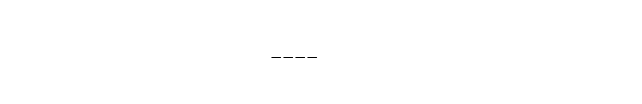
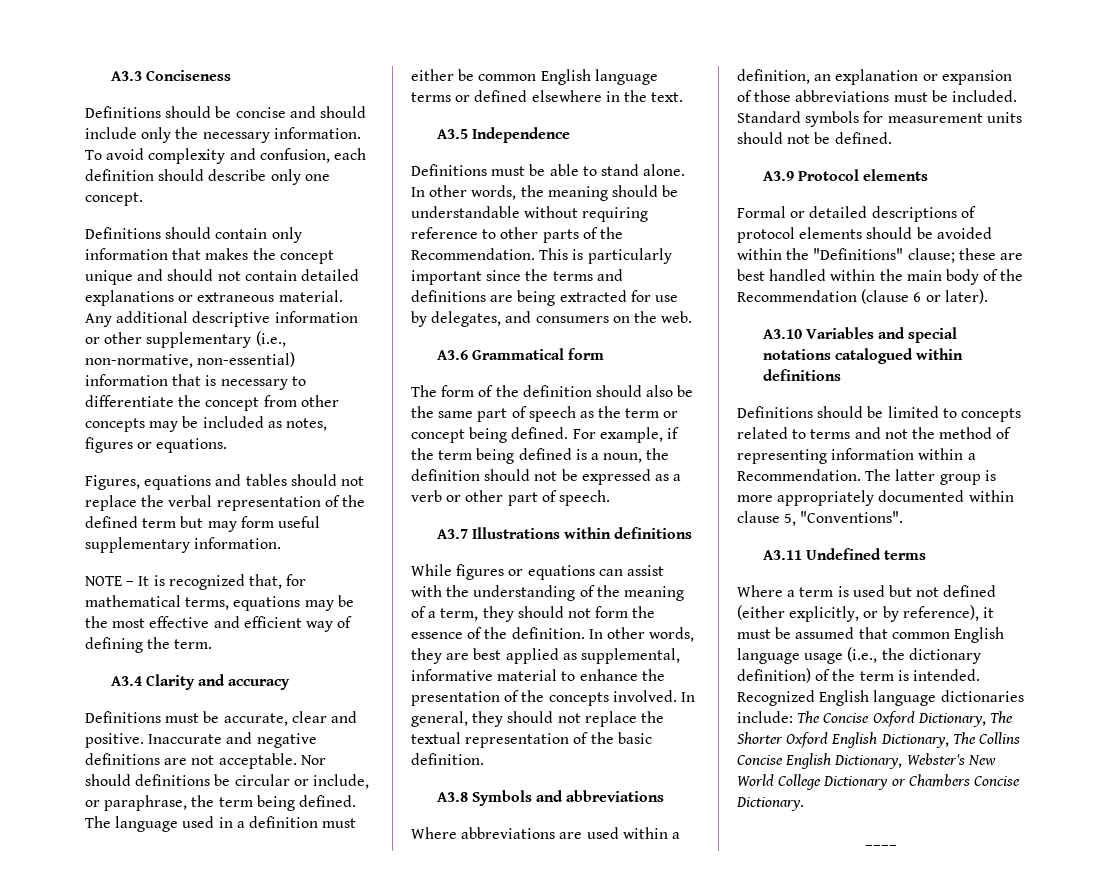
+ A3.3 Conciseness
+ Definitions should be concise and should include only the necessary information. To avoid complexity and confusion, each definition should describe only one concept.
+ Definitions should contain only information that makes the concept unique and should not contain detailed explanations or extraneous material. Any additional descriptive information or other supplementary (i.e., non-normative, non-essential) information that is necessary to differentiate the concept from other concepts may be included as notes, figures or equations.
+ Figures, equations and tables should not replace the verbal representation of the defined term but may form useful supplementary information.
+ NOTE – It is recognized that, for mathematical terms, equations may be the most effective and efficient way of defining the term.
+ A3.4 Clarity and accuracy
+ Definitions must be accurate, clear and positive. Inaccurate and negative definitions are not acceptable. Nor should definitions be circular or include, or paraphrase, the term being defined. The language used in a definition must either be common English language terms or defined elsewhere in the text.
+ A3.5 Independence
+ Definitions must be able to stand alone. In other words, the meaning should be understandable without requiring reference to other parts of the Recommendation. This is particularly important since the terms and definitions are being extracted for use by delegates, and consumers on the web.
+ A3.6 Grammatical form
+ The form of the definition should also be the same part of speech as the term or concept being defined. For example, if the term being defined is a noun, the definition should not be expressed as a verb or other part of speech.
+ A3.7 Illustrations within definitions
+ While figures or equations can assist with the understanding of the meaning of a term, they should not form the essence of the definition. In other words, they are best applied as supplemental, informative material to enhance the presentation of the concepts involved. In general, they should not replace the textual representation of the basic definition.
+ A3.8 Symbols and abbreviations
+ Where abbreviations are used within a definition, an explanation or expansion of those abbreviations must be included. Standard symbols for measurement units should not be defined.
+ A3.9 Protocol elements
+ Formal or detailed descriptions of protocol elements should be avoided within the "Definitions" clause; these are best handled within the main body of the Recommendation (clause 6 or later).
+ A3.10 Variables and special notations catalogued within definitions
+ Definitions should be limited to concepts related to terms and not the method of representing information within a Recommendation. The latter group is more appropriately documented within clause 5, "Conventions".
+ A3.11 Undefined terms
+ Where a term is used but not defined (either explicitly, or by reference), it must be assumed that common English language usage (i.e., the dictionary definition) of the term is intended. Recognized English language dictionaries include: The Concise Oxford Dictionary, The Shorter Oxford English Dictionary, The Collins Concise English Dictionary, Webster's New World College Dictionary or Chambers Concise Dictionary.

